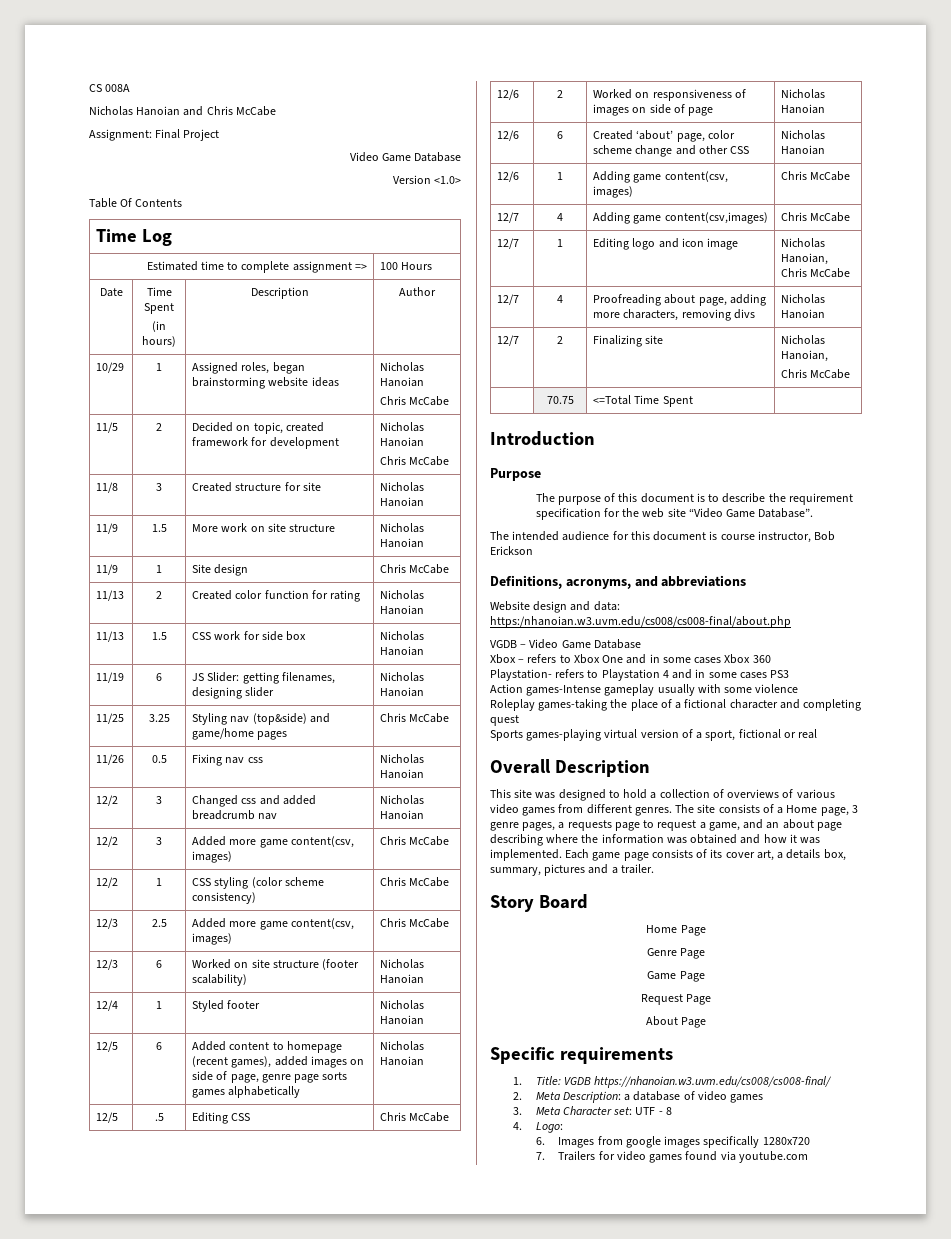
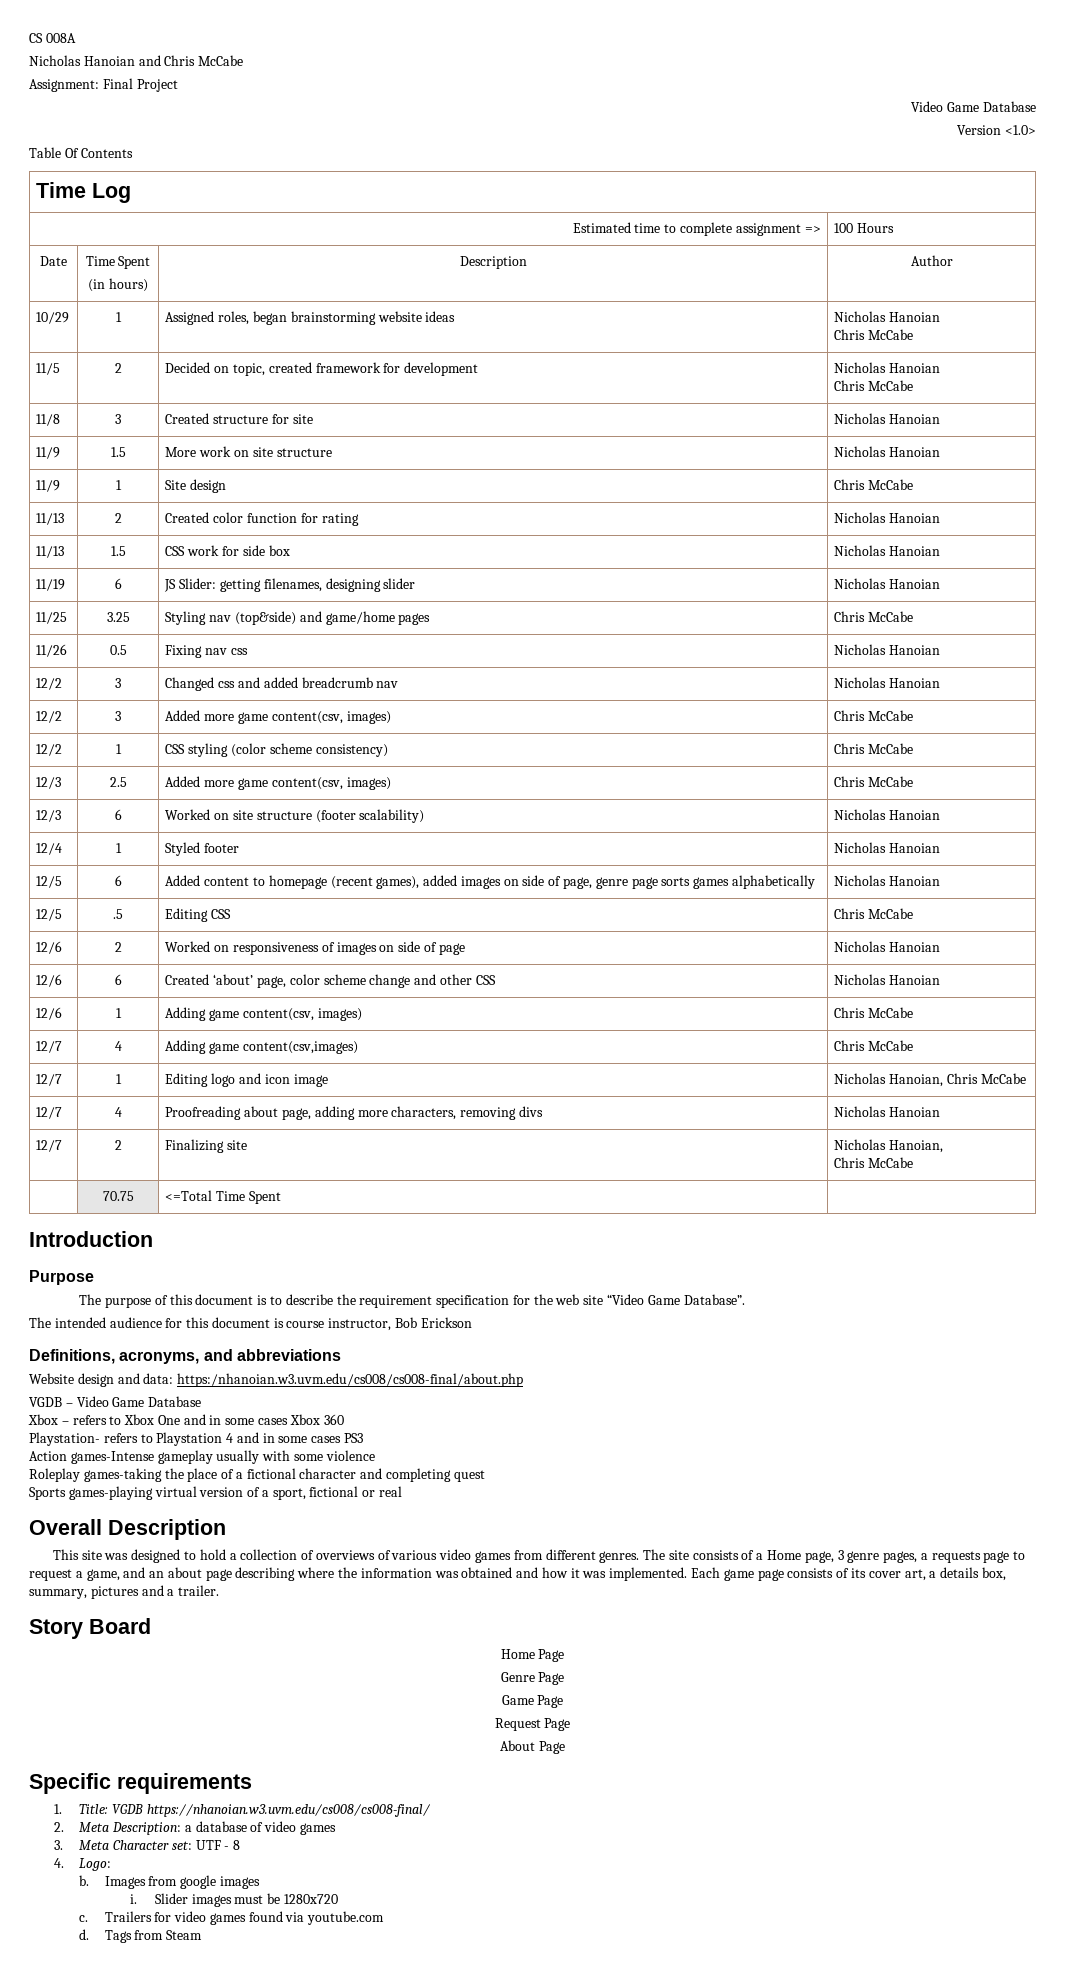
- 6. Images from google images specifically 1280x720
+ b. Images from google images
+ i. Slider images must be 1280x720
- 7. Trailers for video games found via youtube.com
+ c. Trailers for video games found via youtube.com
+ d. Tags from Steam

